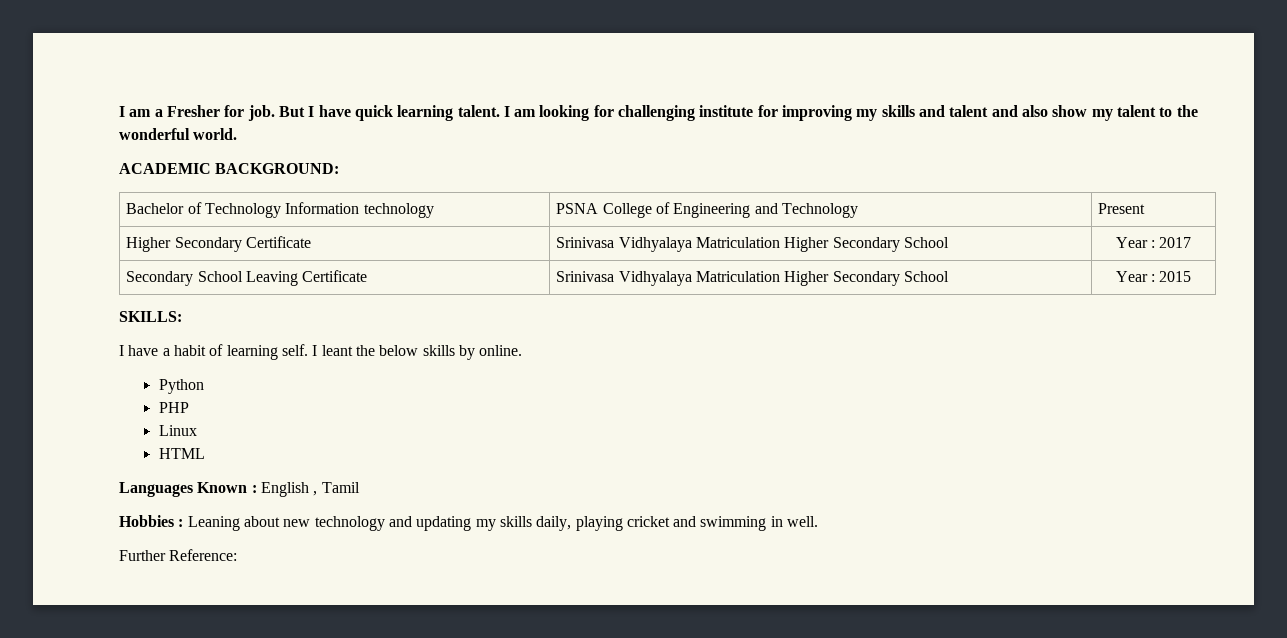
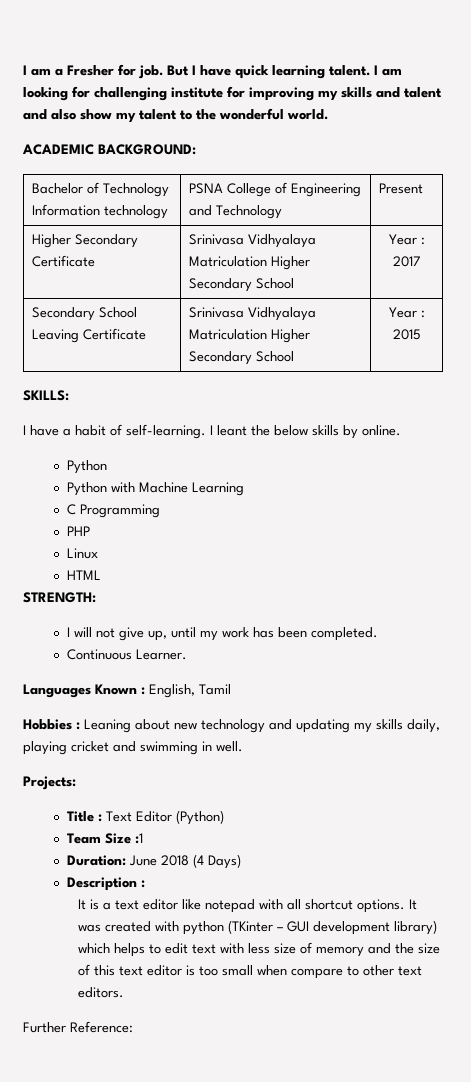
- I have a habit of learning self.
+ I have a habit of self-learning.
+ Python with Machine Learning
+ C Programming
  PHP
  Linux
  HTML
+ STRENGTH:
+ I will not give up, until my work has been completed.
+ Continuous Learner.
- Languages Known : English , Tamil
+ Languages Known : English, Tamil
+ Projects:
+ Title : Text Editor (Python)
+ Team Size :1
+ Duration: June 2018 (4 Days)
+ Description :
+ It is a text editor like notepad with all shortcut options. It was created with python (TKinter – GUI development library) which helps to edit text with less size of memory and the size of this text editor is too small when compare to other text editors.

